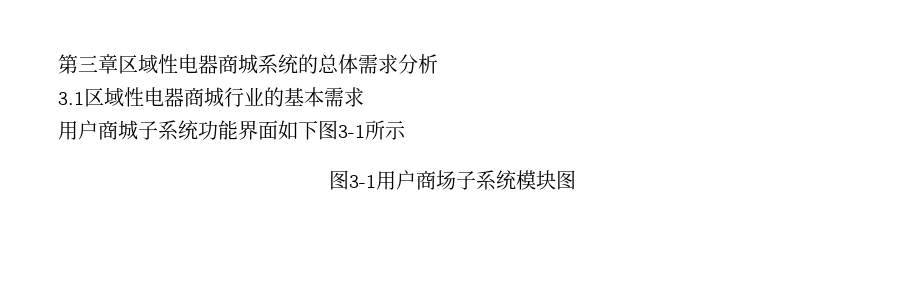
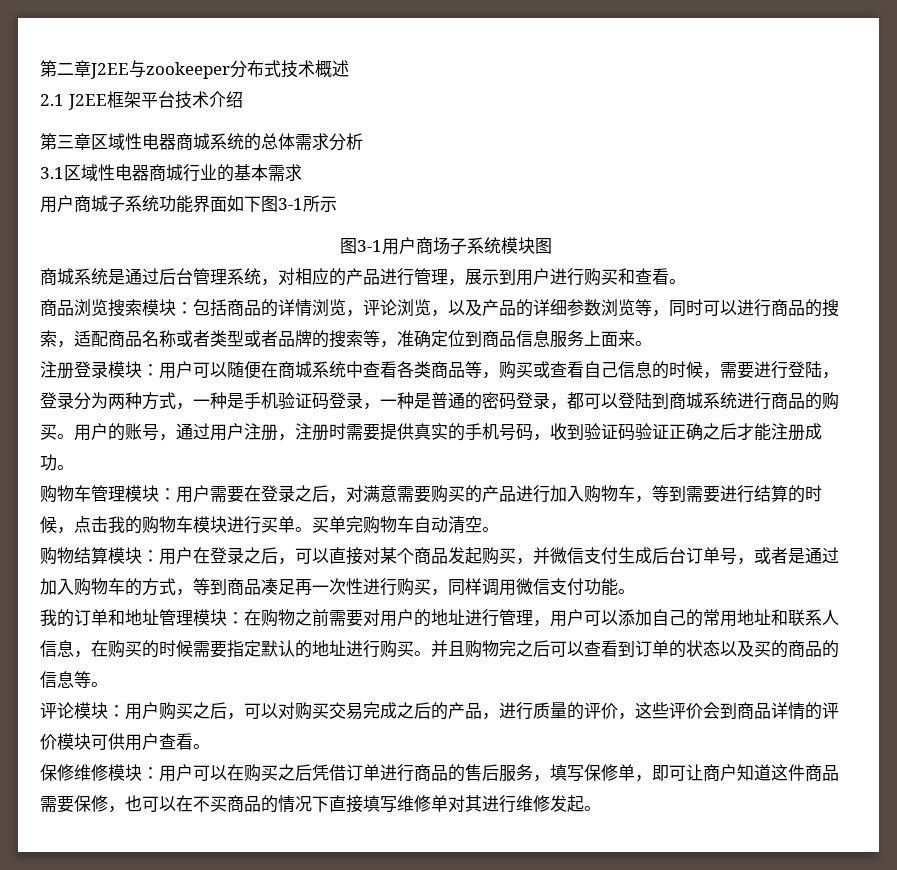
+ 第二章J2EE与zookeeper分布式技术概述
+ 2.1 J2EE框架平台技术介绍
+ 商城系统是通过后台管理系统，对相应的产品进行管理，展示到用户进行购买和查看。
+ 商品浏览搜索模块：包括商品的详情浏览，评论浏览，以及产品的详细参数浏览等，同时可以进行商品的搜索，适配商品名称或者类型或者品牌的搜索等，准确定位到商品信息服务上面来。
+ 注册登录模块：用户可以随便在商城系统中查看各类商品等，购买或查看自己信息的时候，需要进行登陆，登录分为两种方式，一种是手机验证码登录，一种是普通的密码登录，都可以登陆到商城系统进行商品的购买。用户的账号，通过用户注册，注册时需要提供真实的手机号码，收到验证码验证正确之后才能注册成功。
+ 购物车管理模块：用户需要在登录之后，对满意需要购买的产品进行加入购物车，等到需要进行结算的时候，点击我的购物车模块进行买单。买单完购物车自动清空。
+ 购物结算模块：用户在登录之后，可以直接对某个商品发起购买，并微信支付生成后台订单号，或者是通过加入购物车的方式，等到商品凑足再一次性进行购买，同样调用微信支付功能。
+ 我的订单和地址管理模块：在购物之前需要对用户的地址进行管理，用户可以添加自己的常用地址和联系人信息，在购买的时候需要指定默认的地址进行购买。并且购物完之后可以查看到订单的状态以及买的商品的信息等。
+ 评论模块：用户购买之后，可以对购买交易完成之后的产品，进行质量的评价，这些评价会到商品详情的评价模块可供用户查看。
+ 保修维修模块：用户可以在购买之后凭借订单进行商品的售后服务，填写保修单，即可让商户知道这件商品需要保修，也可以在不买商品的情况下直接填写维修单对其进行维修发起。

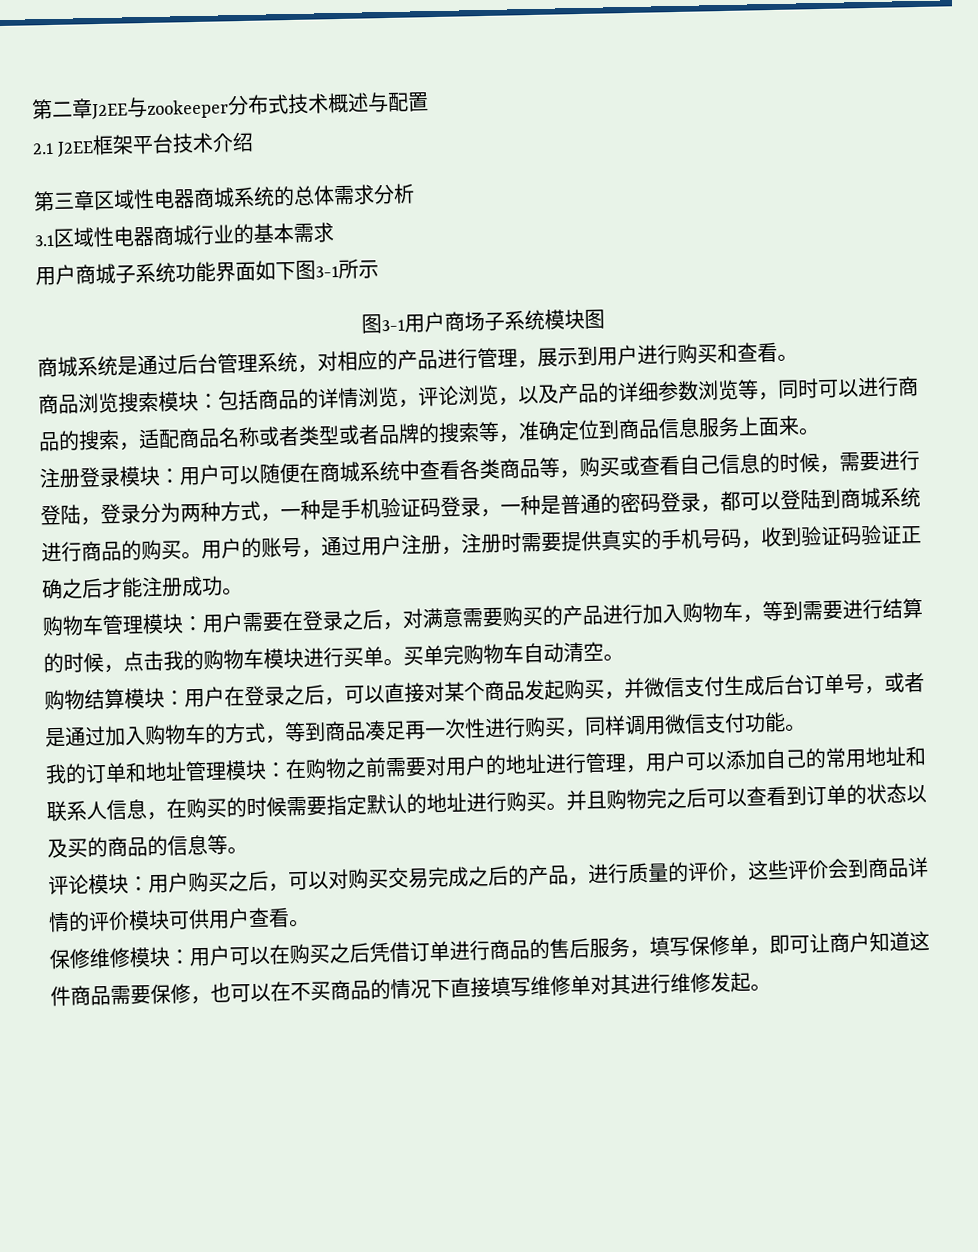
- 第二章J2EE与zookeeper分布式技术概述
+ 第二章J2EE与zookeeper分布式技术概述与配置

